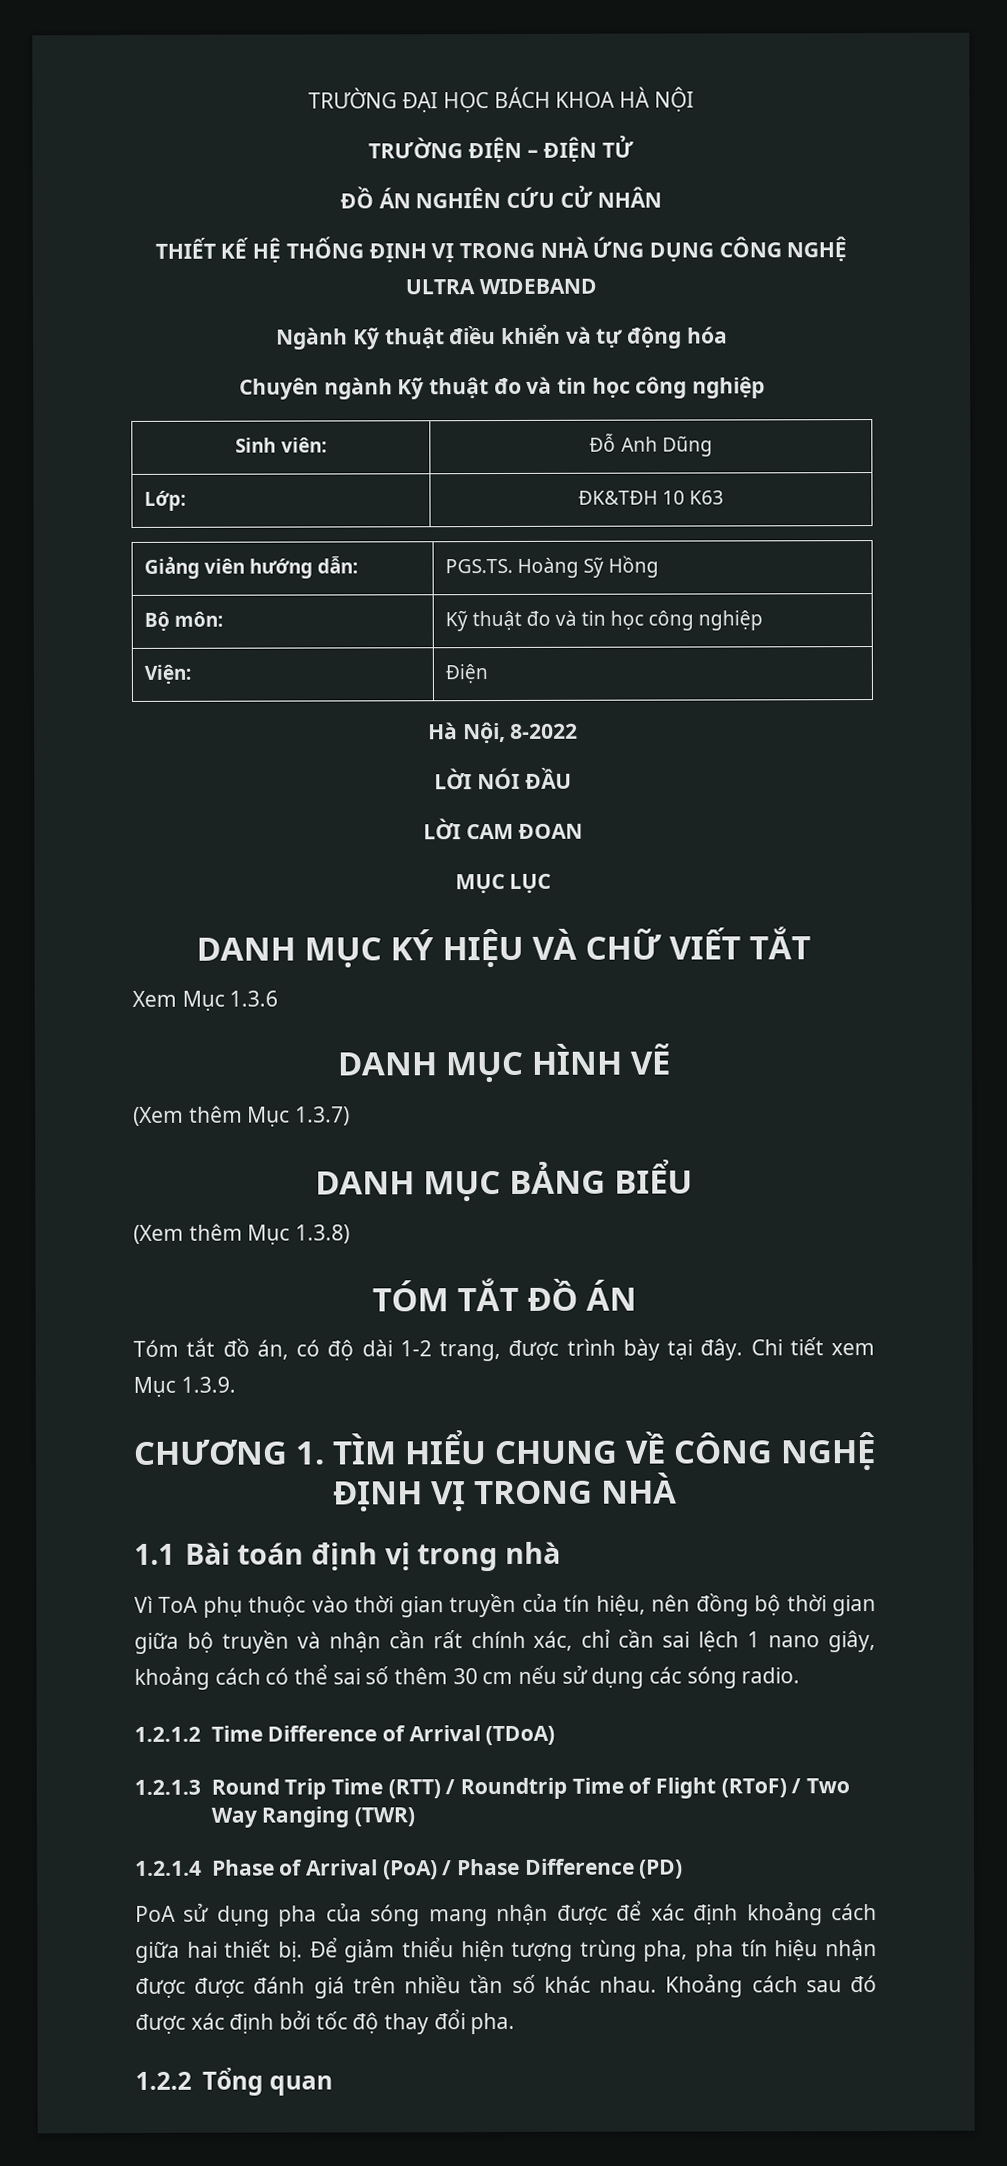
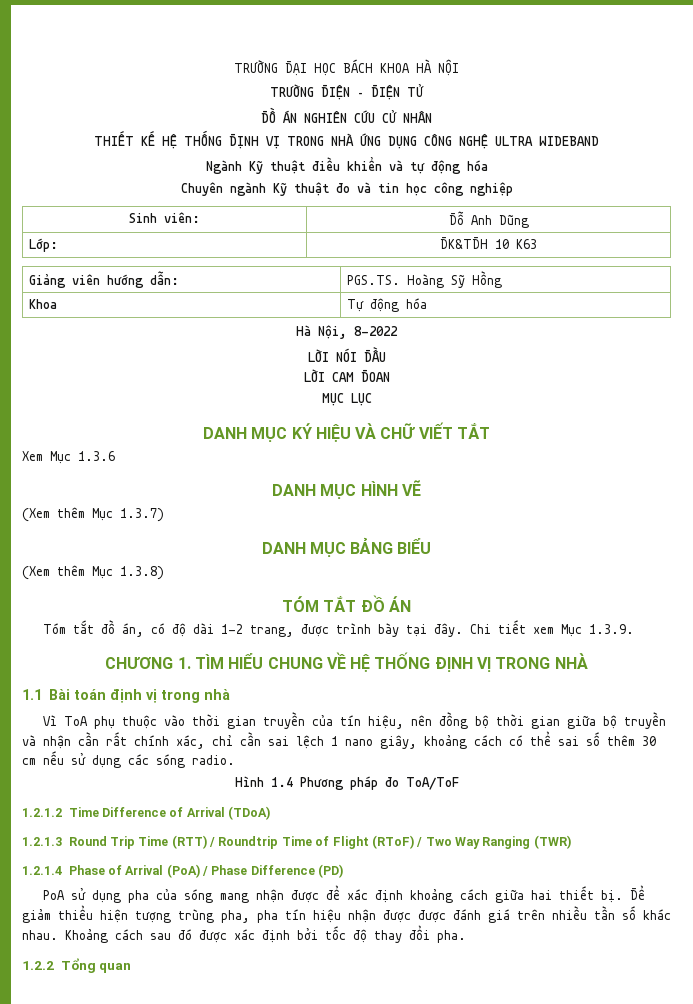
- Bộ môn: | Kỹ thuật đo và tin học công nghiệp
- Viện: | Điện
+ Khoa | Tự động hóa
- CHƯƠNG 1. TÌM HIỂU CHUNG VỀ CÔNG NGHỆ ĐỊNH VỊ TRONG NHÀ
+ CHƯƠNG 1. TÌM HIỂU CHUNG VỀ HỆ THỐNG ĐỊNH VỊ TRONG NHÀ
+ Hình 1.4 Phương pháp đo ToA/ToF

